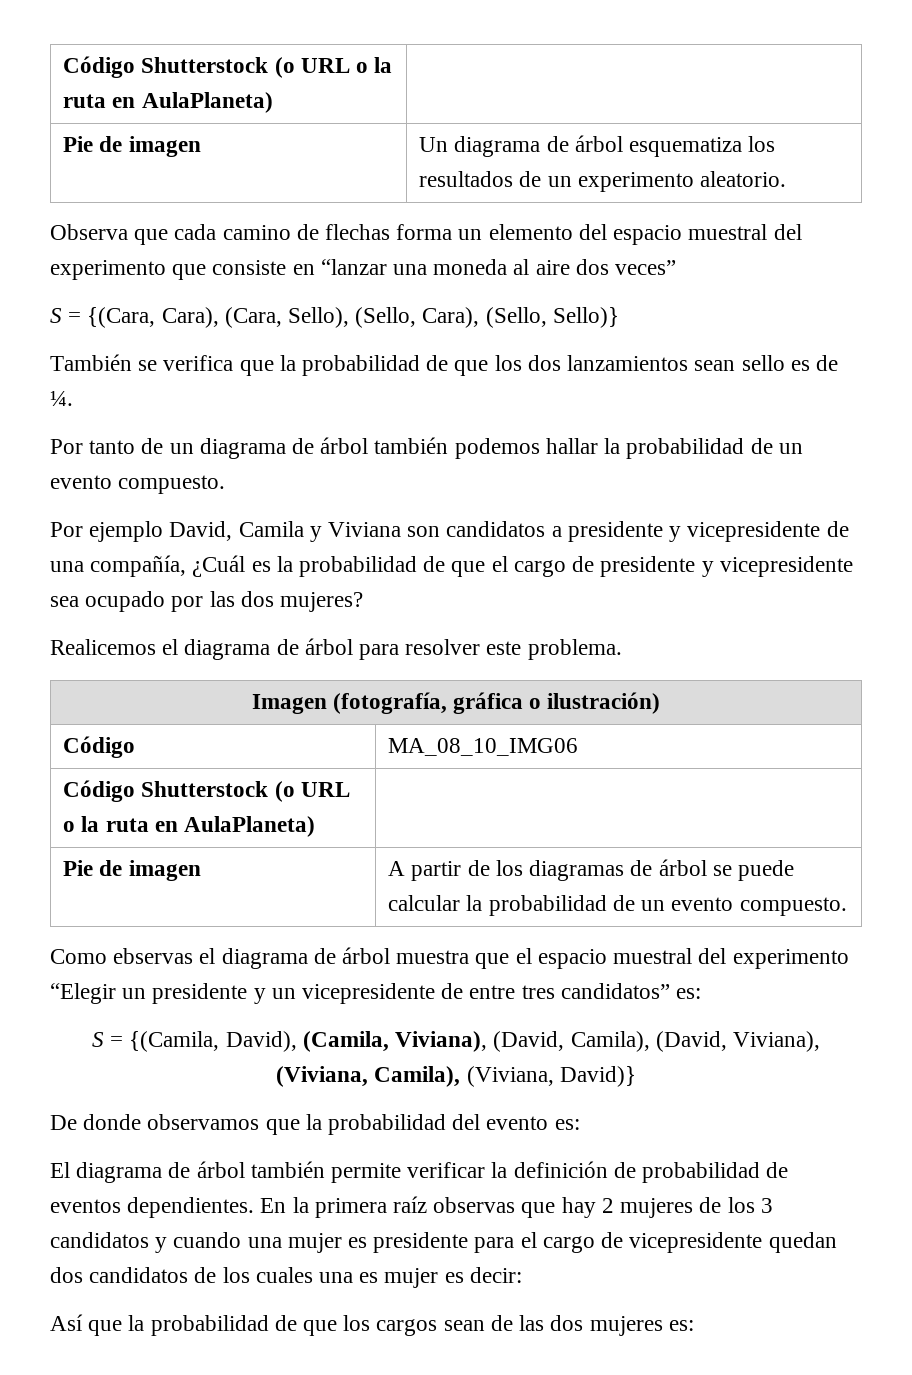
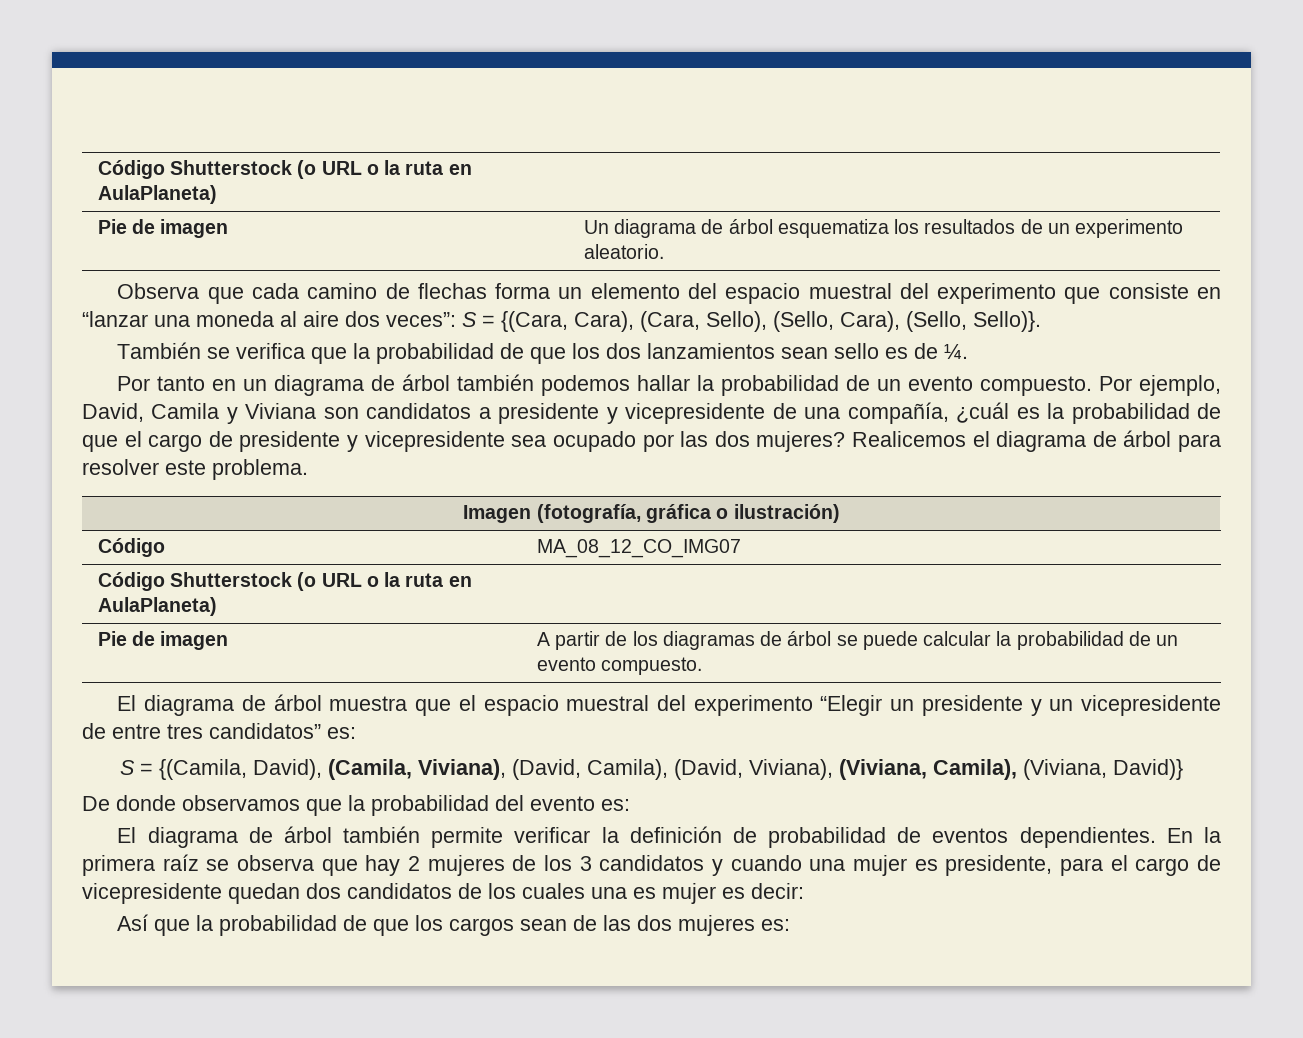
- Observa que cada camino de flechas forma un elemento del espacio muestral del experimento que consiste en “lanzar una moneda al aire dos veces”
- S = {(Cara, Cara), (Cara, Sello), (Sello, Cara), (Sello, Sello)}
+ Observa que cada camino de flechas forma un elemento del espacio muestral del experimento que consiste en “lanzar una moneda al aire dos veces”: S = {(Cara, Cara), (Cara, Sello), (Sello, Cara), (Sello, Sello)}.
- Por tanto de un diagrama de árbol también podemos hallar la probabilidad de un evento compuesto.
- Por ejemplo David, Camila y Viviana son candidatos a presidente y vicepresidente de una compañía, ¿Cuál es la probabilidad de que el cargo de presidente y vicepresidente sea ocupado por las dos mujeres?
- Realicemos el diagrama de árbol para resolver este problema.
+ Por tanto en un diagrama de árbol también podemos hallar la probabilidad de un evento compuesto. Por ejemplo, David, Camila y Viviana son candidatos a presidente y vicepresidente de una compañía, ¿cuál es la probabilidad de que el cargo de presidente y vicepresidente sea ocupado por las dos mujeres? Realicemos el diagrama de árbol para resolver este problema.
- Código | MA_08_10_IMG06
+ Código | MA_08_12_CO_IMG07
- Como ebservas el diagrama de árbol muestra que el espacio muestral del experimento “Elegir un presidente y un vicepresidente de entre tres candidatos” es:
+ El diagrama de árbol muestra que el espacio muestral del experimento “Elegir un presidente y un vicepresidente de entre tres candidatos” es:
- En la primera raíz observas que hay 2 mujeres de los 3 candidatos y cuando una mujer es presidente para el cargo de vicepresidente quedan dos candidatos de los cuales una es mujer es decir:
+ En la primera raíz se observa que hay 2 mujeres de los 3 candidatos y cuando una mujer es presidente, para el cargo de vicepresidente quedan dos candidatos de los cuales una es mujer es decir:

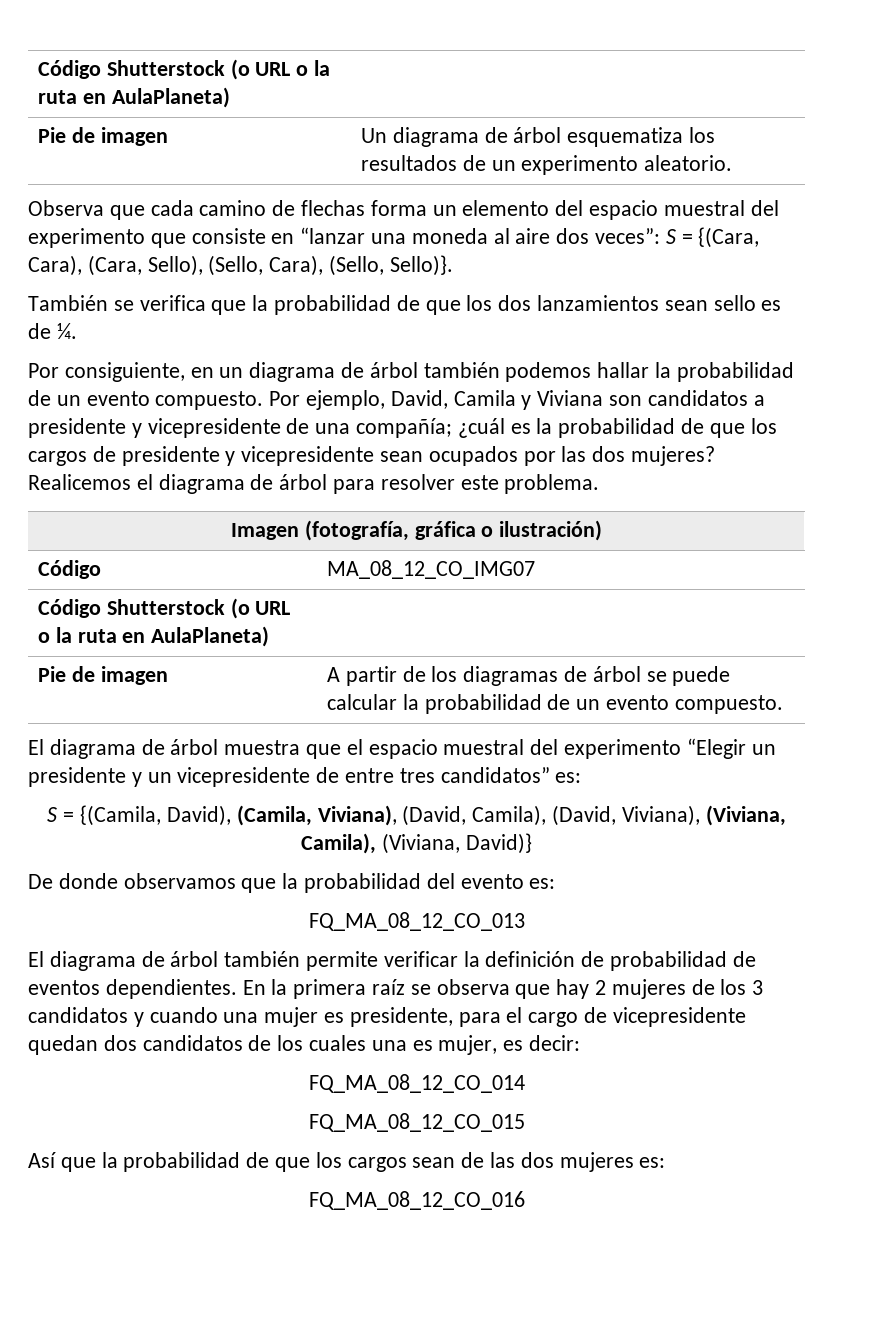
- Por tanto en un diagrama de árbol también podemos hallar la probabilidad de un evento compuesto.
+ Por consiguiente, en un diagrama de árbol también podemos hallar la probabilidad de un evento compuesto.
- Por ejemplo, David, Camila y Viviana son candidatos a presidente y vicepresidente de una compañía, ¿cuál es la probabilidad de que el cargo de presidente y vicepresidente sea ocupado por las dos mujeres?
+ Por ejemplo, David, Camila y Viviana son candidatos a presidente y vicepresidente de una compañía; ¿cuál es la probabilidad de que los cargos de presidente y vicepresidente sean ocupados por las dos mujeres?
+ FQ_MA_08_12_CO_013
- En la primera raíz se observa que hay 2 mujeres de los 3 candidatos y cuando una mujer es presidente, para el cargo de vicepresidente quedan dos candidatos de los cuales una es mujer es decir:
+ En la primera raíz se observa que hay 2 mujeres de los 3 candidatos y cuando una mujer es presidente, para el cargo de vicepresidente quedan dos candidatos de los cuales una es mujer, es decir:
+ FQ_MA_08_12_CO_014
+ FQ_MA_08_12_CO_015
+ FQ_MA_08_12_CO_016

